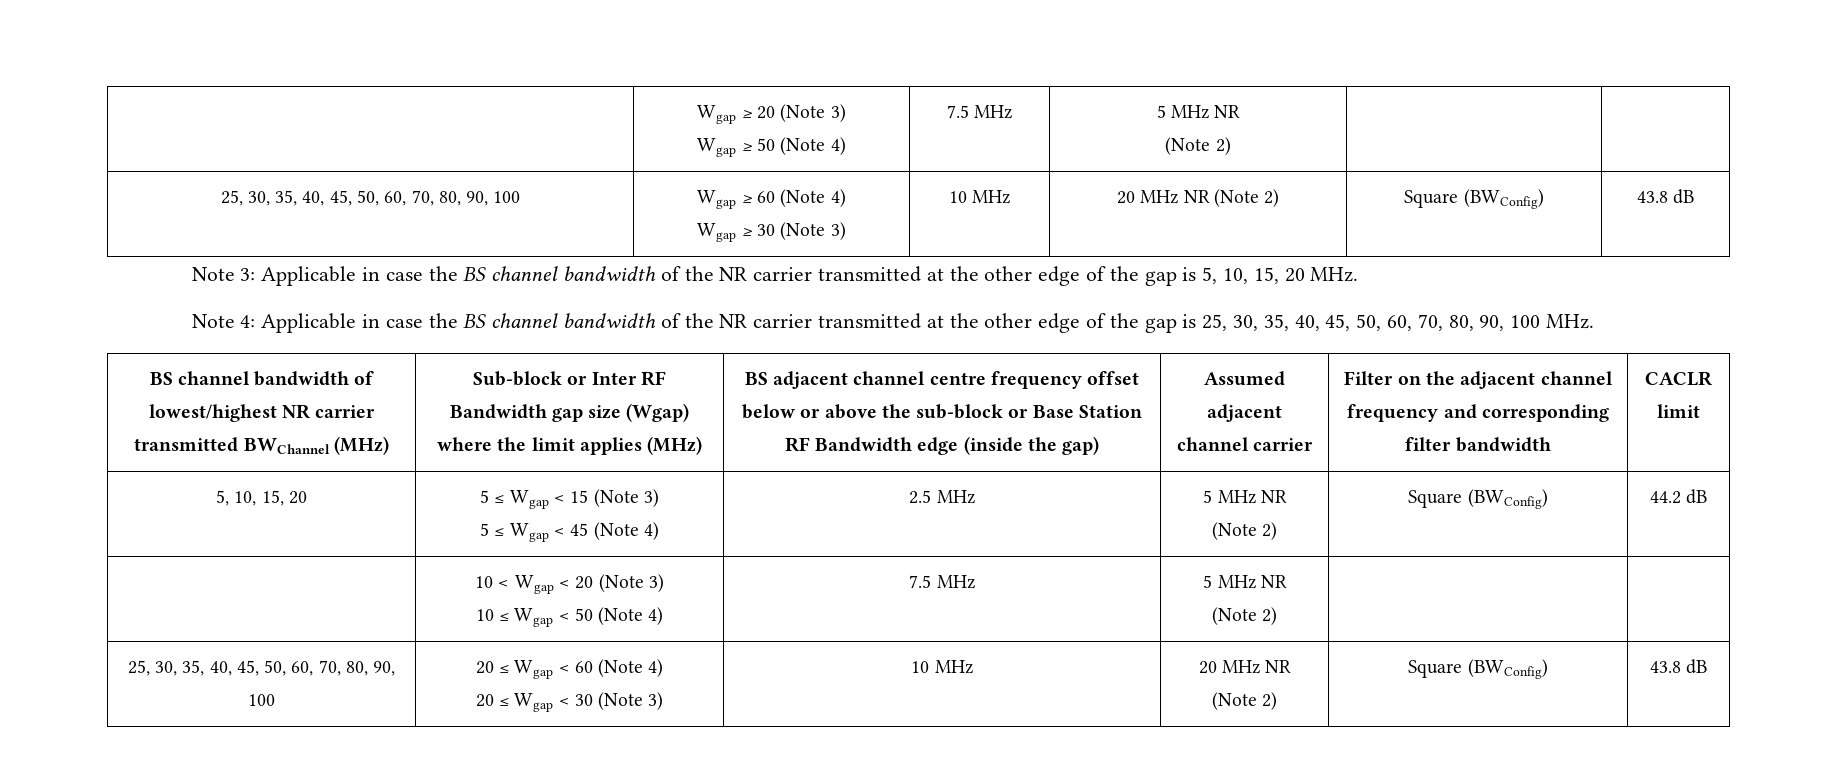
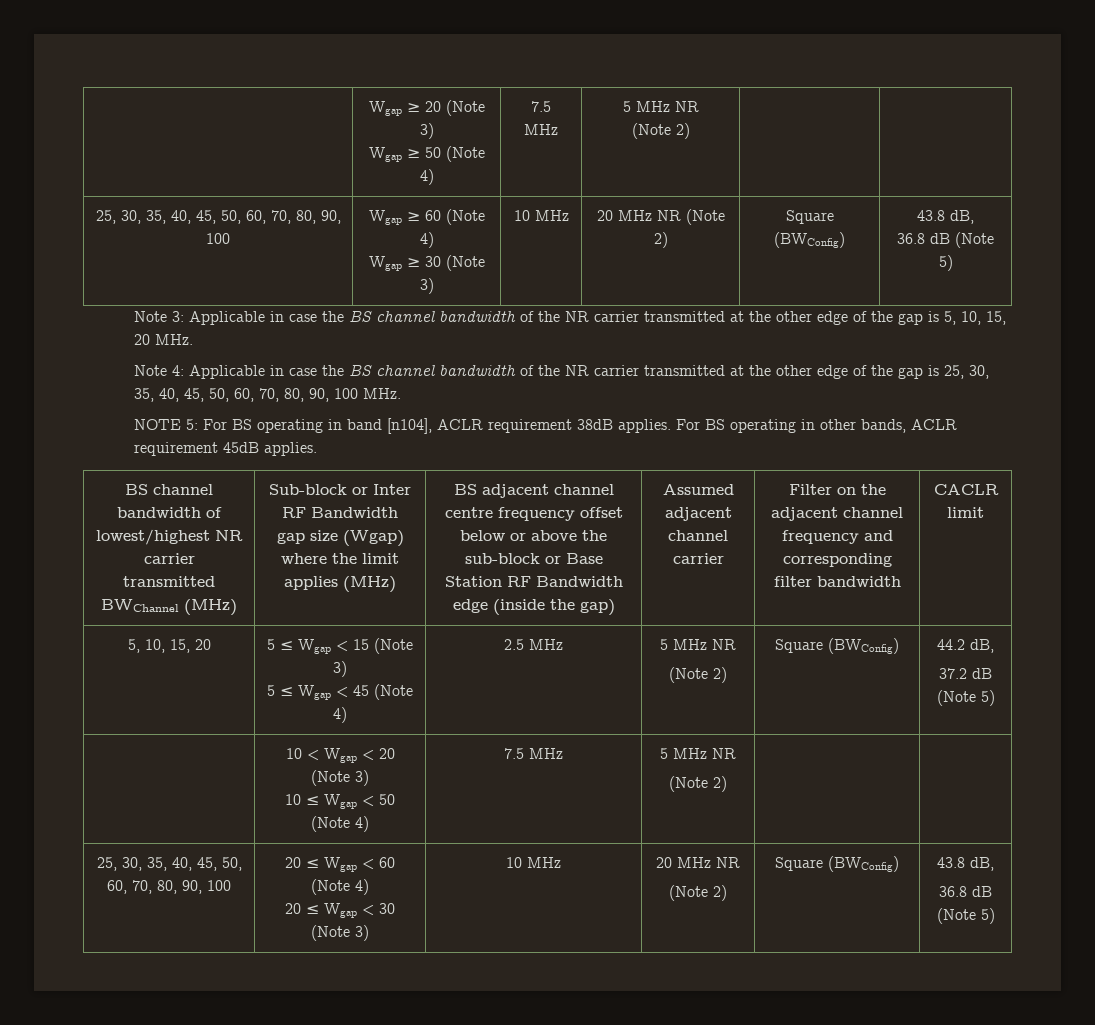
  25, 30, 35, 40, 45, 50, 60, 70, 80, 90, 100 | Wgap ≥ 60 (Note 4)
- Wgap ≥ 30 (Note 3) | 10 MHz | 20 MHz NR (Note 2) | Square (BWConfig) | 43.8 dB
+ Wgap ≥ 30 (Note 3) | 10 MHz | 20 MHz NR (Note 2) | Square (BWConfig) | 43.8 dB,
+ 36.8 dB (Note 5)
+ NOTE 5: For BS operating in band [n104], ACLR requirement 38dB applies. For BS operating in other bands, ACLR requirement 45dB applies.
  5, 10, 15, 20 | 5 ≤ Wgap < 15 (Note 3)
  5 ≤ Wgap < 45 (Note 4) | 2.5 MHz | 5 MHz NR
- (Note 2) | Square (BWConfig) | 44.2 dB
+ (Note 2) | Square (BWConfig) | 44.2 dB,
+ 37.2 dB (Note 5)
  25, 30, 35, 40, 45, 50, 60, 70, 80, 90, 100 | 20 ≤ Wgap < 60 (Note 4)
  20 ≤ Wgap < 30 (Note 3) | 10 MHz | 20 MHz NR
- (Note 2) | Square (BWConfig) | 43.8 dB
+ (Note 2) | Square (BWConfig) | 43.8 dB,
+ 36.8 dB (Note 5)

